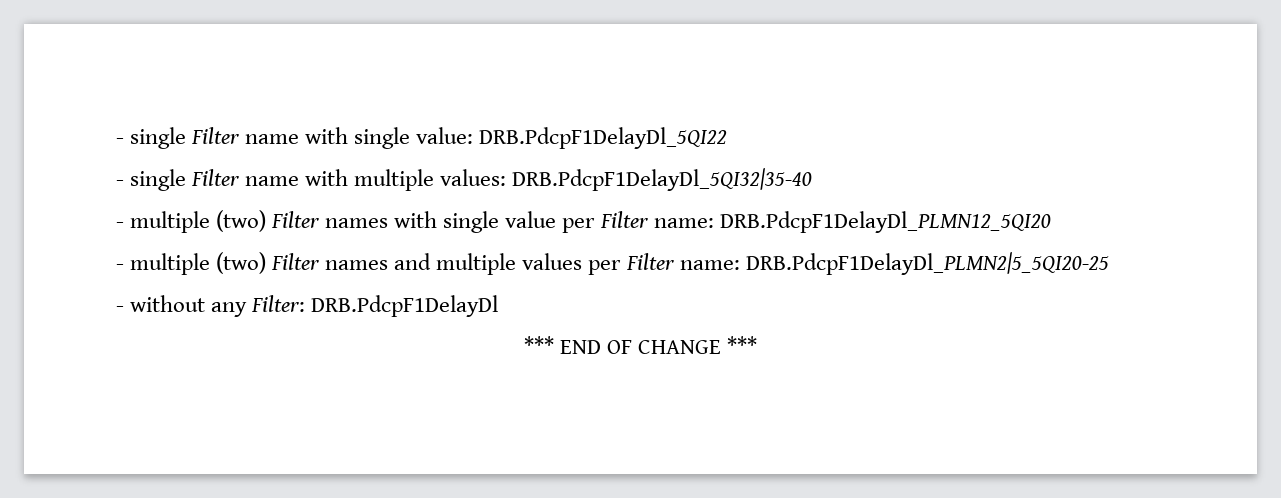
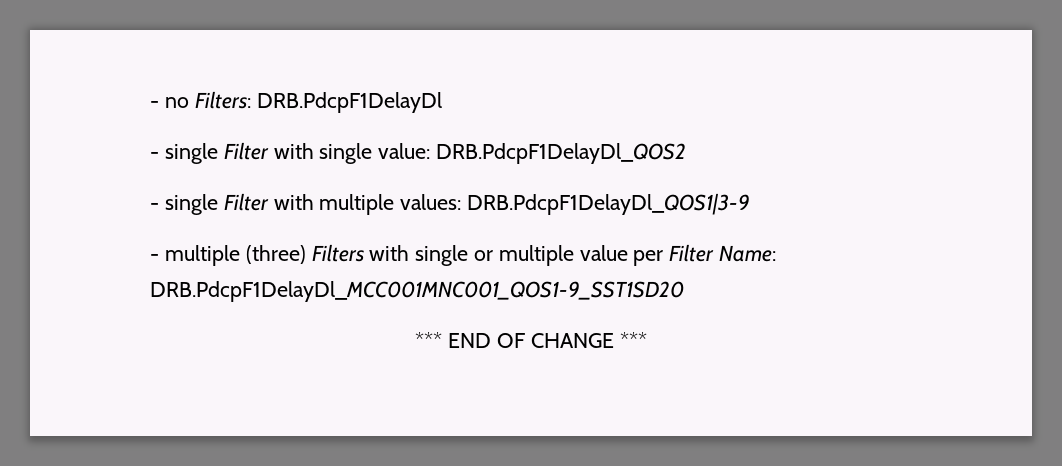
- - single Filter name with single value: DRB.PdcpF1DelayDl_5QI22
- - single Filter name with multiple values: DRB.PdcpF1DelayDl_5QI32|35-40
- - multiple (two) Filter names with single value per Filter name: DRB.PdcpF1DelayDl_PLMN12_5QI20
- - multiple (two) Filter names and multiple values per Filter name: DRB.PdcpF1DelayDl_PLMN2|5_5QI20-25
- - without any Filter: DRB.PdcpF1DelayDl
+ - no Filters: DRB.PdcpF1DelayDl
+ - single Filter with single value: DRB.PdcpF1DelayDl_QOS2
+ - single Filter with multiple values: DRB.PdcpF1DelayDl_QOS1|3-9
+ - multiple (three) Filters with single or multiple value per Filter Name: DRB.PdcpF1DelayDl_MCC001MNC001_QOS1-9_SST1SD20

